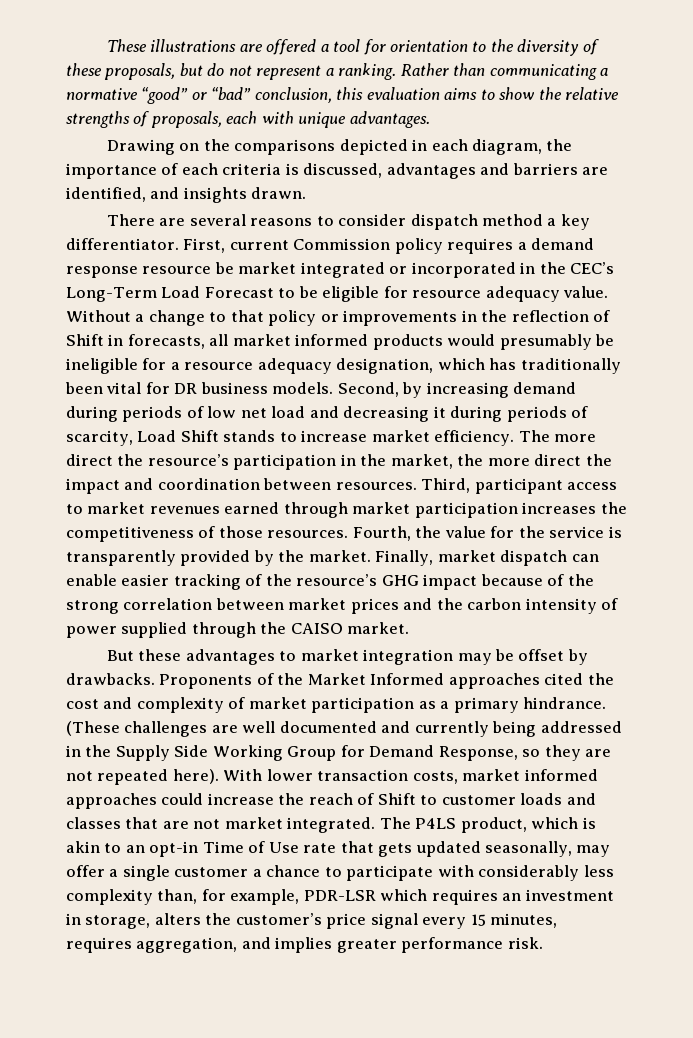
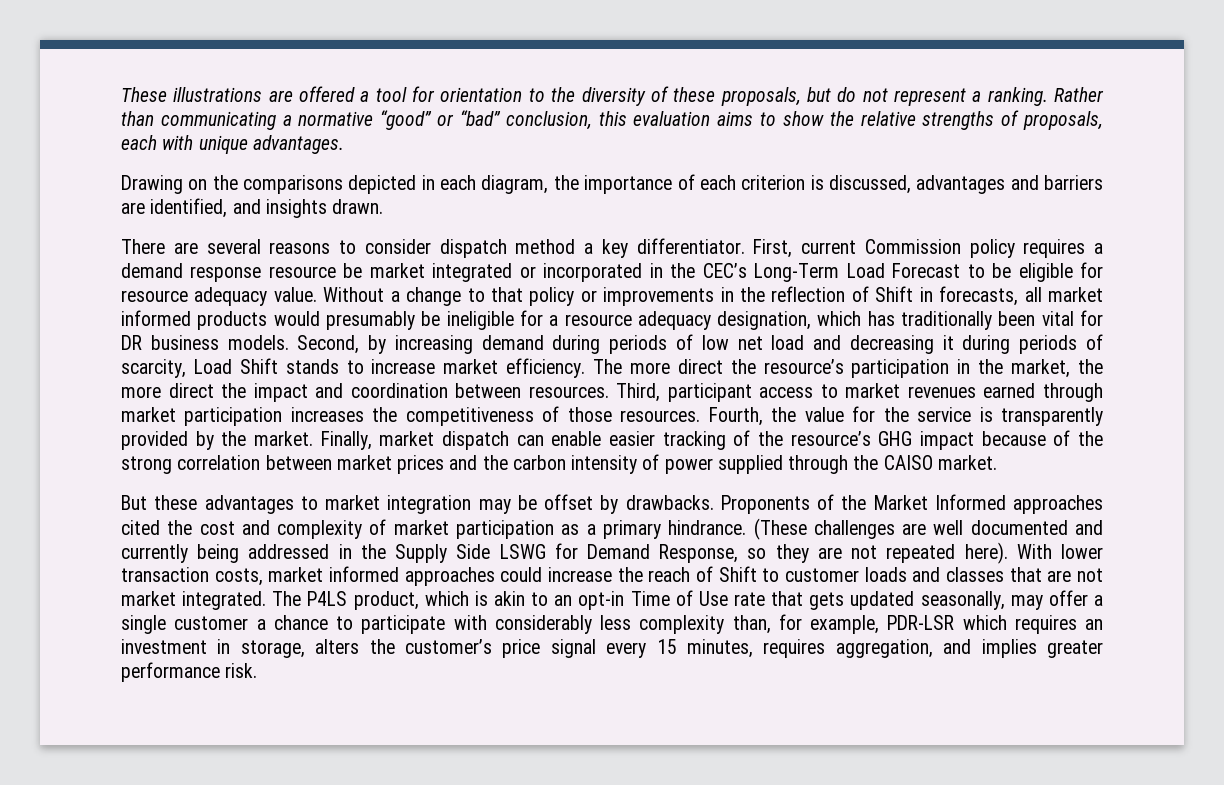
- Drawing on the comparisons depicted in each diagram, the importance of each criteria is discussed, advantages and barriers are identified, and insights drawn.
+ Drawing on the comparisons depicted in each diagram, the importance of each criterion is discussed, advantages and barriers are identified, and insights drawn.
- (These challenges are well documented and currently being addressed in the Supply Side Working Group for Demand Response, so they are not repeated here).
+ (These challenges are well documented and currently being addressed in the Supply Side LSWG for Demand Response, so they are not repeated here).

